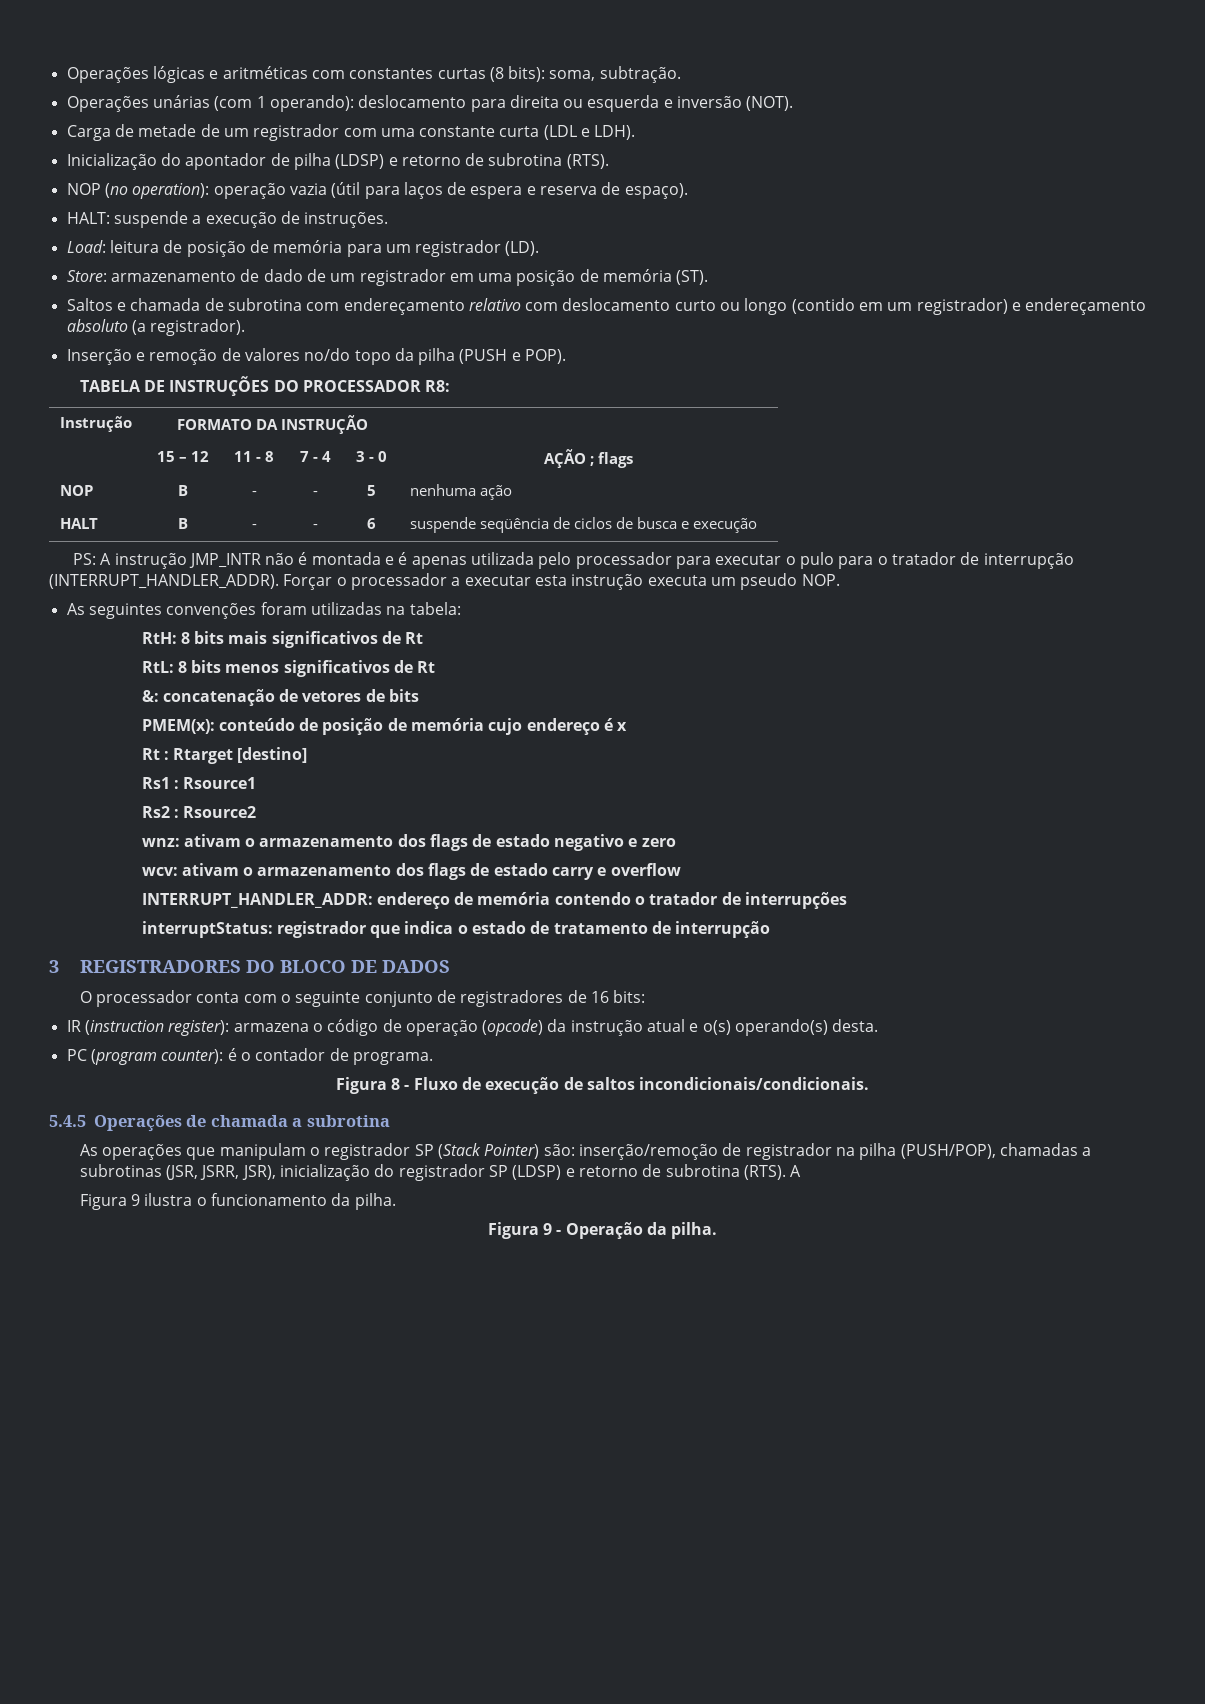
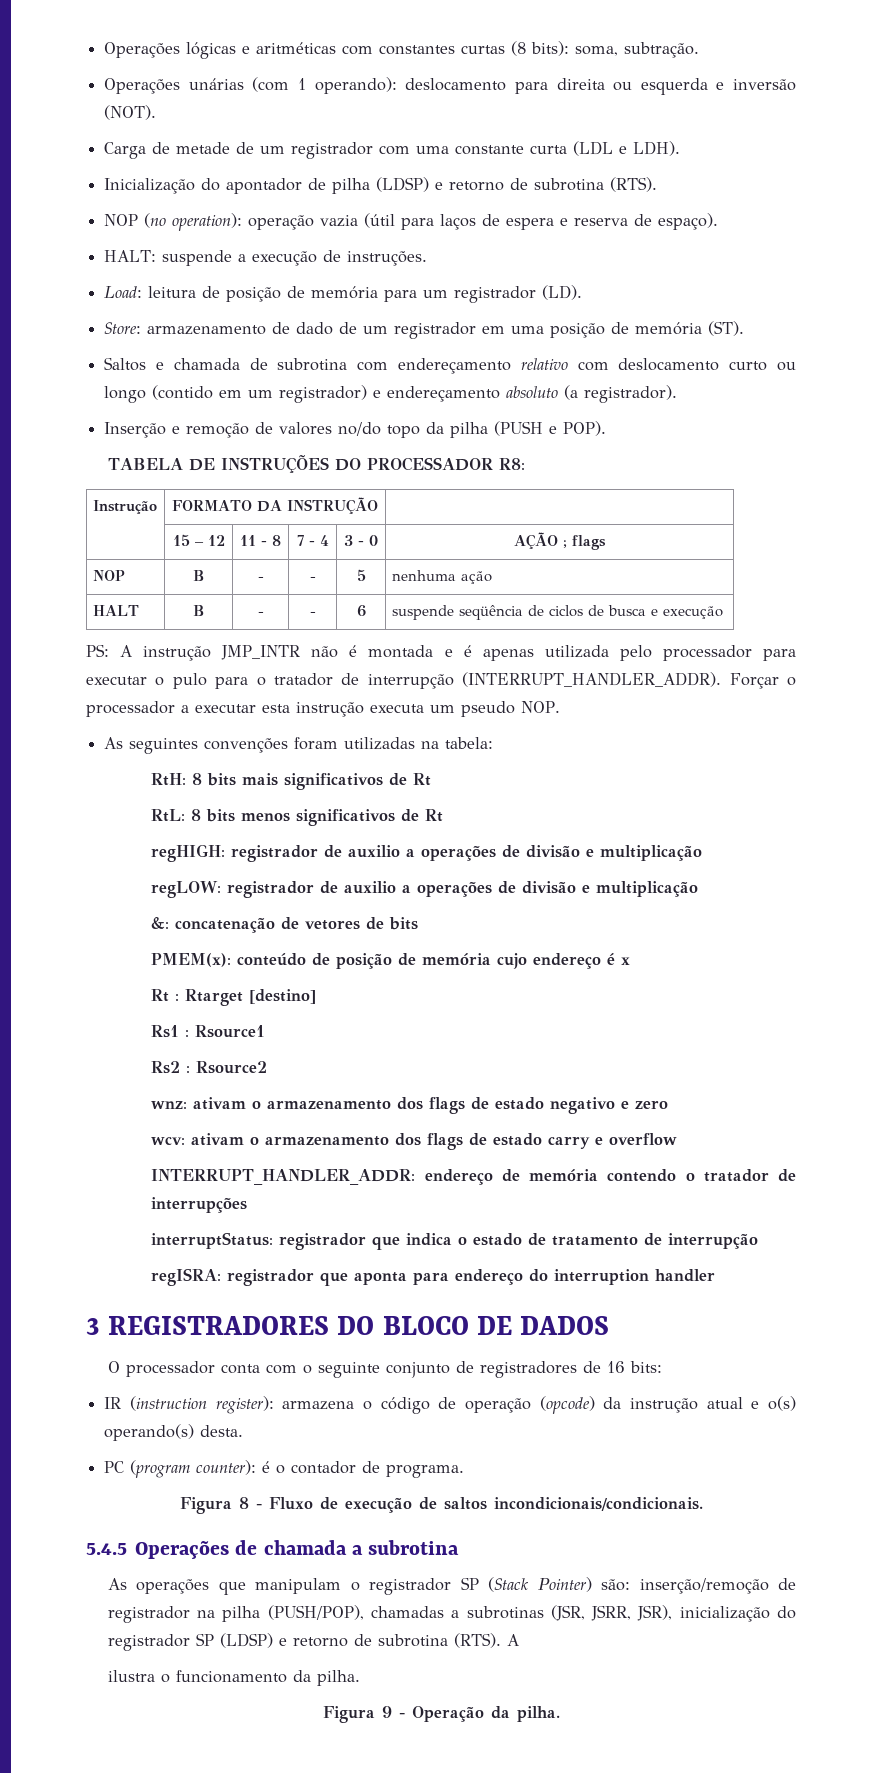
+ regHIGH: registrador de auxilio a operações de divisão e multiplicação
+ regLOW: registrador de auxilio a operações de divisão e multiplicação
+ regISRA: registrador que aponta para endereço do interruption handler
- Figura 9 ilustra o funcionamento da pilha.
+ ilustra o funcionamento da pilha.

